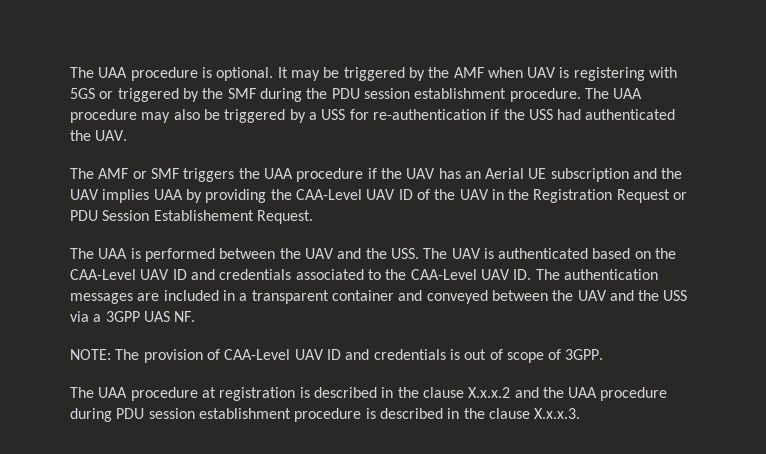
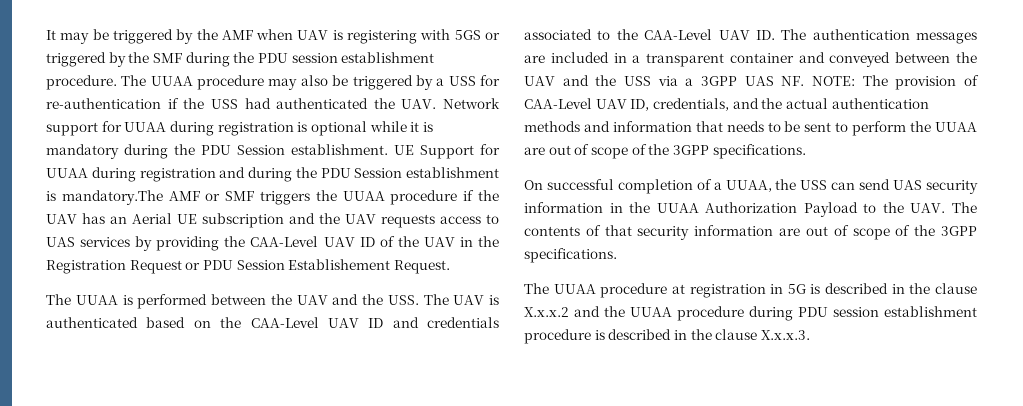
- The UAA procedure is optional.
- The UAA procedure may also be triggered by a USS for re-authentication if the USS had authenticated the UAV.
- The AMF or SMF triggers the UAA procedure if the UAV has an Aerial UE subscription and the UAV implies UAA by providing the CAA-Level UAV ID of the UAV in the Registration Request or PDU Session Establishement Request.
+ The UUAA procedure may also be triggered by a USS for re-authentication if the USS had authenticated the UAV. Network support for UUAA during registration is optional while it is mandatory during the PDU Session establishment. UE Support for UUAA during registration and during the PDU Session establishment is mandatory.The AMF or SMF triggers the UUAA procedure if the UAV has an Aerial UE subscription and the UAV requests access to UAS services by providing the CAA-Level UAV ID of the UAV in the Registration Request or PDU Session Establishement Request.
- The UAA is performed between the UAV and the USS. The UAV is authenticated based on the CAA-Level UAV ID and credentials associated to the CAA-Level UAV ID. The authentication messages are included in a transparent container and conveyed between the UAV and the USS via a 3GPP UAS NF.
- NOTE:
+ The UUAA is performed between the UAV and the USS. The UAV is authenticated based on the CAA-Level UAV ID and credentials associated to the CAA-Level UAV ID. The authentication messages are included in a transparent container and conveyed between the UAV and the USS via a 3GPP UAS NF. NOTE:
- The provision of CAA-Level UAV ID and credentials is out of scope of 3GPP.
- The UAA procedure at registration is described in the clause X.x.x.2 and the UAA procedure during PDU session establishment procedure is described in the clause X.x.x.3.
+ The provision of CAA-Level UAV ID, credentials, and the actual authentication methods and information that needs to be sent to perform the UUAA are out of scope of the 3GPP specifications.
+ On successful completion of a UUAA, the USS can send UAS security information in the UUAA Authorization Payload to the UAV. The contents of that security information are out of scope of the 3GPP specifications.
+ The UUAA procedure at registration in 5G is described in the clause X.x.x.2 and the UUAA procedure during PDU session establishment procedure is described in the clause X.x.x.3.

